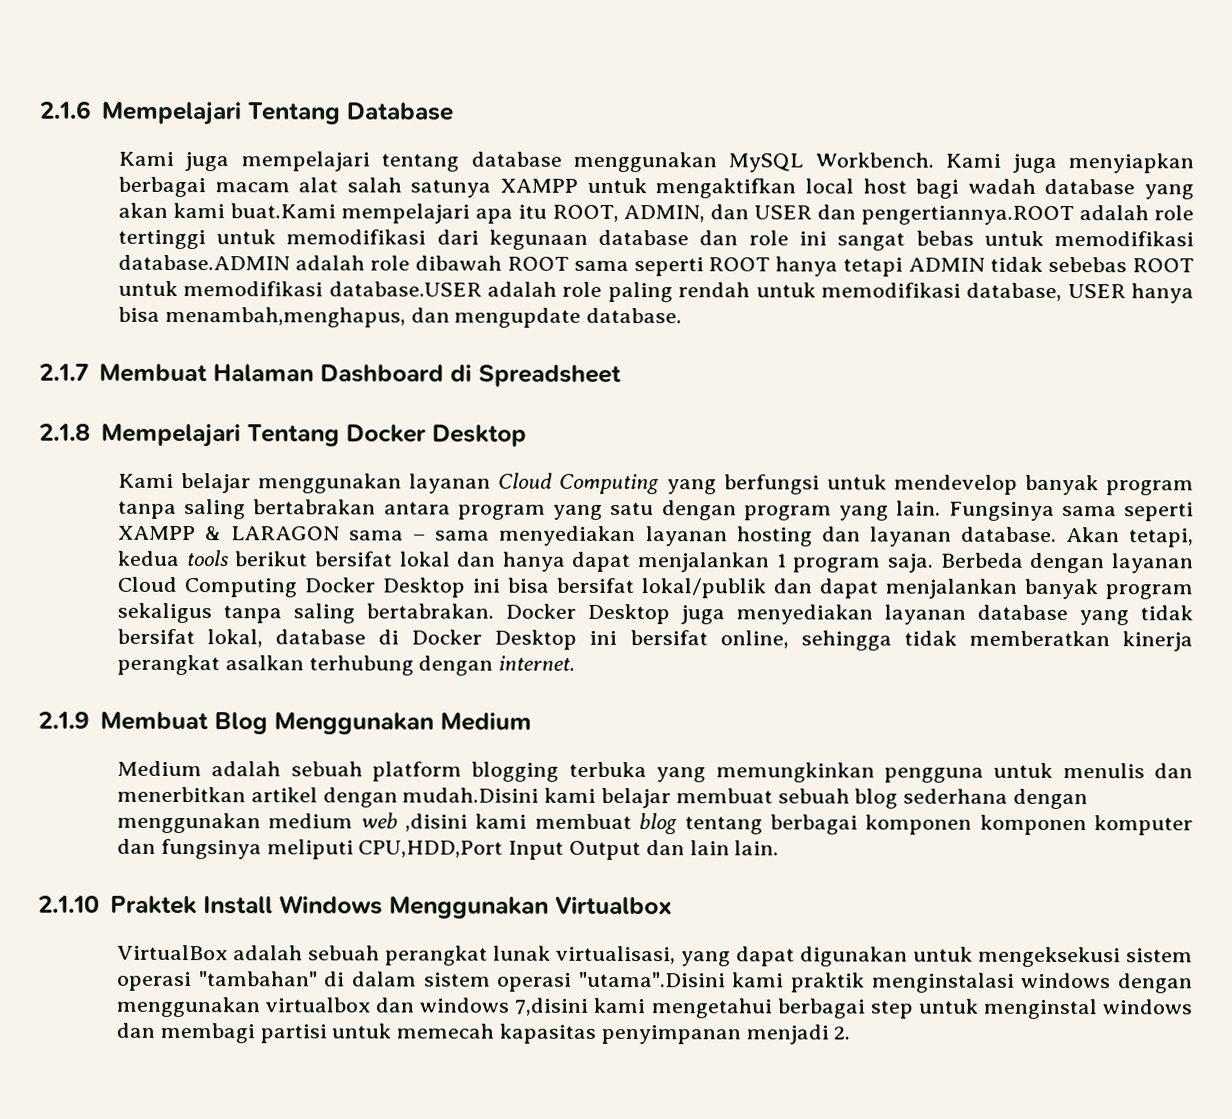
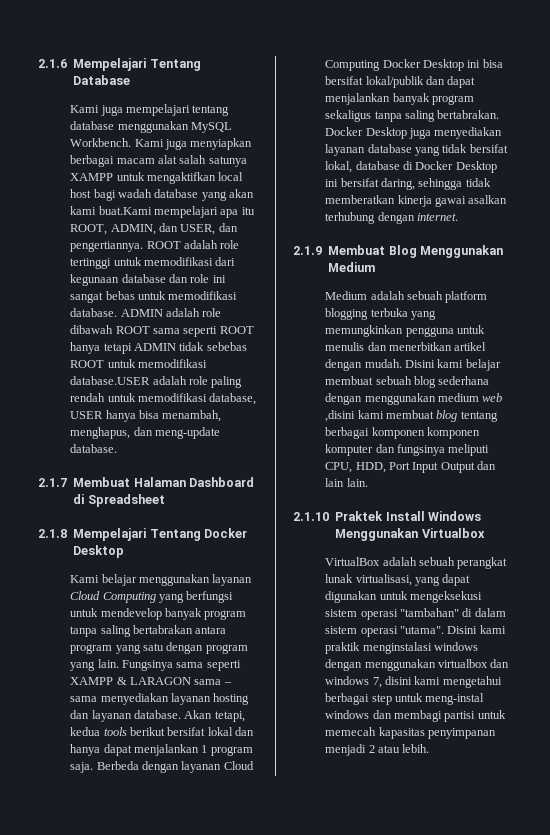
- Kami juga menyiapkan berbagai macam alat salah satunya XAMPP untuk mengaktifkan local host bagi wadah database yang akan kami buat.Kami mempelajari apa itu ROOT, ADMIN, dan USER dan pengertiannya.ROOT adalah role tertinggi untuk memodifikasi dari kegunaan database dan role ini sangat bebas untuk memodifikasi database.ADMIN adalah role dibawah ROOT sama seperti ROOT hanya tetapi ADMIN tidak sebebas ROOT untuk memodifikasi database.USER adalah role paling rendah untuk memodifikasi database, USER hanya bisa menambah,menghapus, dan mengupdate database.
+ Kami juga menyiapkan berbagai macam alat salah satunya XAMPP untuk mengaktifkan local host bagi wadah database yang akan kami buat.Kami mempelajari apa itu ROOT, ADMIN, dan USER, dan pengertiannya. ROOT adalah role tertinggi untuk memodifikasi dari kegunaan database dan role ini sangat bebas untuk memodifikasi database. ADMIN adalah role dibawah ROOT sama seperti ROOT hanya tetapi ADMIN tidak sebebas ROOT untuk memodifikasi database.USER adalah role paling rendah untuk memodifikasi database, USER hanya bisa menambah, menghapus, dan meng-update database.
- Docker Desktop juga menyediakan layanan database yang tidak bersifat lokal, database di Docker Desktop ini bersifat online, sehingga tidak memberatkan kinerja perangkat asalkan terhubung dengan internet.
+ Docker Desktop juga menyediakan layanan database yang tidak bersifat lokal, database di Docker Desktop ini bersifat daring, sehingga tidak memberatkan kinerja gawai asalkan terhubung dengan internet.
- Medium adalah sebuah platform blogging terbuka yang memungkinkan pengguna untuk menulis dan menerbitkan artikel dengan mudah.Disini kami belajar membuat sebuah blog sederhana dengan menggunakan medium web ,disini kami membuat blog tentang berbagai komponen komponen komputer dan fungsinya meliputi CPU,HDD,Port Input Output dan lain lain.
+ Medium adalah sebuah platform blogging terbuka yang memungkinkan pengguna untuk menulis dan menerbitkan artikel dengan mudah. Disini kami belajar membuat sebuah blog sederhana dengan menggunakan medium web ,disini kami membuat blog tentang berbagai komponen komponen komputer dan fungsinya meliputi CPU, HDD, Port Input Output dan lain lain.
- VirtualBox adalah sebuah perangkat lunak virtualisasi, yang dapat digunakan untuk mengeksekusi sistem operasi "tambahan" di dalam sistem operasi "utama".Disini kami praktik menginstalasi windows dengan menggunakan virtualbox dan windows 7,disini kami mengetahui berbagai step untuk menginstal windows dan membagi partisi untuk memecah kapasitas penyimpanan menjadi 2.
+ VirtualBox adalah sebuah perangkat lunak virtualisasi, yang dapat digunakan untuk mengeksekusi sistem operasi "tambahan" di dalam sistem operasi "utama". Disini kami praktik menginstalasi windows dengan menggunakan virtualbox dan windows 7, disini kami mengetahui berbagai step untuk meng-instal windows dan membagi partisi untuk memecah kapasitas penyimpanan menjadi 2 atau lebih.

